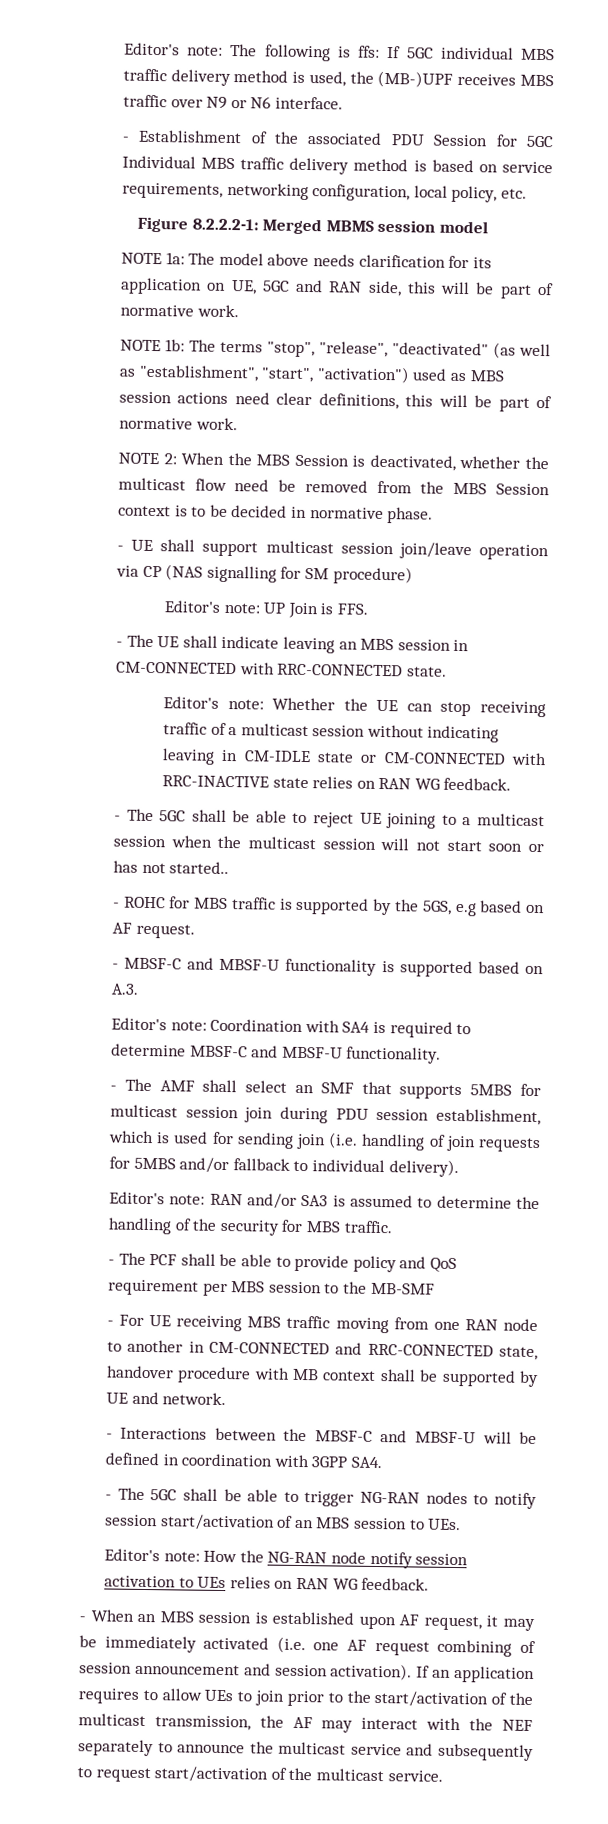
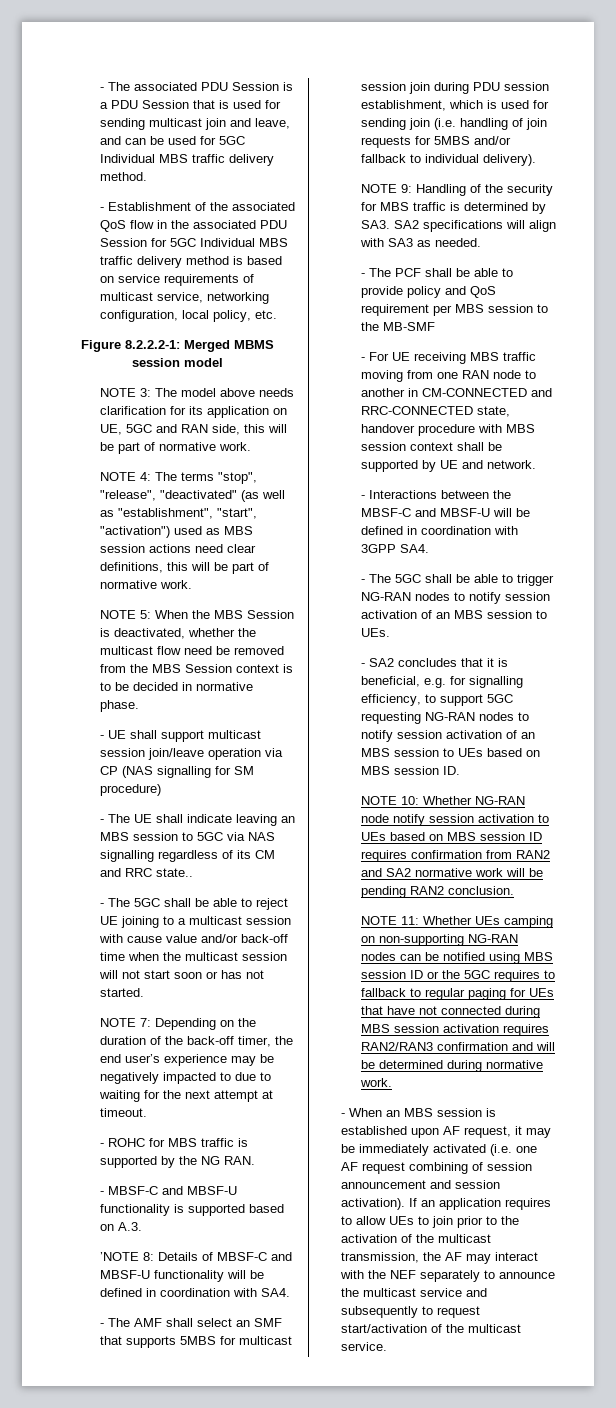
- Editor's note: The following is ffs: If 5GC individual MBS traffic delivery method is used, the (MB-)UPF receives MBS traffic over N9 or N6 interface.
+ - The associated PDU Session is a PDU Session that is used for sending multicast join and leave, and can be used for 5GC Individual MBS traffic delivery method.
- - Establishment of the associated PDU Session for 5GC Individual MBS traffic delivery method is based on service requirements, networking configuration, local policy, etc.
+ - Establishment of the associated QoS flow in the associated PDU Session for 5GC Individual MBS traffic delivery method is based on service requirements of multicast service, networking configuration, local policy, etc.
- NOTE 1a: The model above needs clarification for its application on UE, 5GC and RAN side, this will be part of normative work.
+ NOTE 3: The model above needs clarification for its application on UE, 5GC and RAN side, this will be part of normative work.
- NOTE 1b: The terms "stop", "release", "deactivated" (as well as "establishment", "start", "activation") used as MBS session actions need clear definitions, this will be part of normative work.
+ NOTE 4: The terms "stop", "release", "deactivated" (as well as "establishment", "start", "activation") used as MBS session actions need clear definitions, this will be part of normative work.
- NOTE 2: When the MBS Session is deactivated, whether the multicast flow need be removed from the MBS Session context is to be decided in normative phase.
+ NOTE 5: When the MBS Session is deactivated, whether the multicast flow need be removed from the MBS Session context is to be decided in normative phase.
- Editor's note: UP Join is FFS.
- - The UE shall indicate leaving an MBS session in CM-CONNECTED with RRC-CONNECTED state.
- Editor's note: Whether the UE can stop receiving traffic of a multicast session without indicating leaving in CM-IDLE state or CM-CONNECTED with RRC-INACTIVE state relies on RAN WG feedback.
+ - The UE shall indicate leaving an MBS session to 5GC via NAS signalling regardless of its CM and RRC state..
- - The 5GC shall be able to reject UE joining to a multicast session when the multicast session will not start soon or has not started..
+ - The 5GC shall be able to reject UE joining to a multicast session with cause value and/or back-off time when the multicast session will not start soon or has not started.
+ NOTE 7: Depending on the duration of the back-off timer, the end user’s experience may be negatively impacted to due to waiting for the next attempt at timeout.
- - ROHC for MBS traffic is supported by the 5GS, e.g based on AF request.
+ - ROHC for MBS traffic is supported by the NG RAN.
- Editor's note: Coordination with SA4 is required to determine MBSF-C and MBSF-U functionality.
+ ’NOTE 8: Details of MBSF-C and MBSF-U functionality will be defined in coordination with SA4.
- Editor's note: RAN and/or SA3 is assumed to determine the handling of the security for MBS traffic.
+ NOTE 9: Handling of the security for MBS traffic is determined by SA3. SA2 specifications will align with SA3 as needed.
- - For UE receiving MBS traffic moving from one RAN node to another in CM-CONNECTED and RRC-CONNECTED state, handover procedure with MB context shall be supported by UE and network.
+ - For UE receiving MBS traffic moving from one RAN node to another in CM-CONNECTED and RRC-CONNECTED state, handover procedure with MBS session context shall be supported by UE and network.
- - The 5GC shall be able to trigger NG-RAN nodes to notify session start/activation of an MBS session to UEs.
+ - The 5GC shall be able to trigger NG-RAN nodes to notify session activation of an MBS session to UEs.
- Editor's note: How the NG-RAN node notify session activation to UEs relies on RAN WG feedback.
+ - SA2 concludes that it is beneficial, e.g. for signalling efficiency, to support 5GC requesting NG-RAN nodes to notify session activation of an MBS session to UEs based on MBS session ID.
+ NOTE 10: Whether NG-RAN node notify session activation to UEs based on MBS session ID requires confirmation from RAN2 and SA2 normative work will be pending RAN2 conclusion.
+ NOTE 11: Whether UEs camping on non-supporting NG-RAN nodes can be notified using MBS session ID or the 5GC requires to fallback to regular paging for UEs that have not connected during MBS session activation requires RAN2/RAN3 confirmation and will be determined during normative work.
- If an application requires to allow UEs to join prior to the start/activation of the multicast transmission, the AF may interact with the NEF separately to announce the multicast service and subsequently to request start/activation of the multicast service.
+ If an application requires to allow UEs to join prior to the activation of the multicast transmission, the AF may interact with the NEF separately to announce the multicast service and subsequently to request start/activation of the multicast service.

